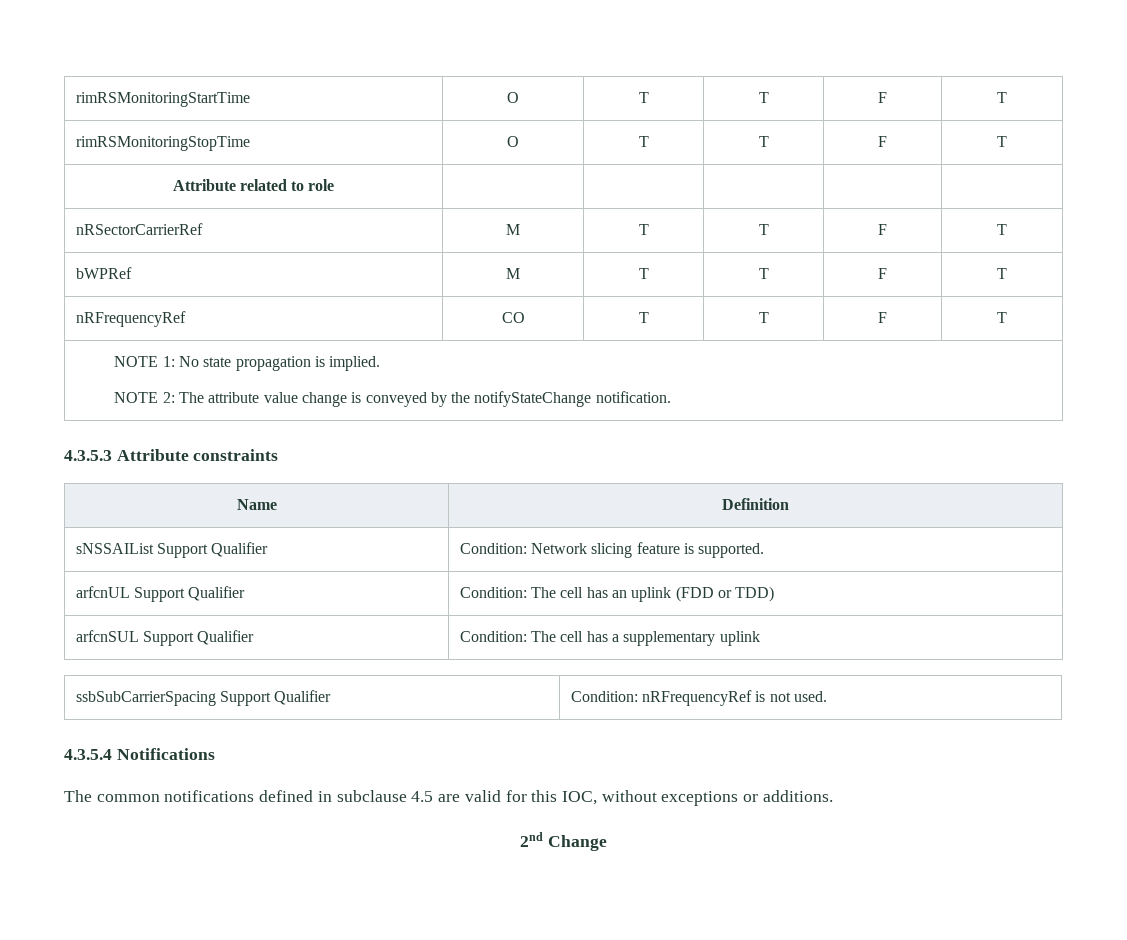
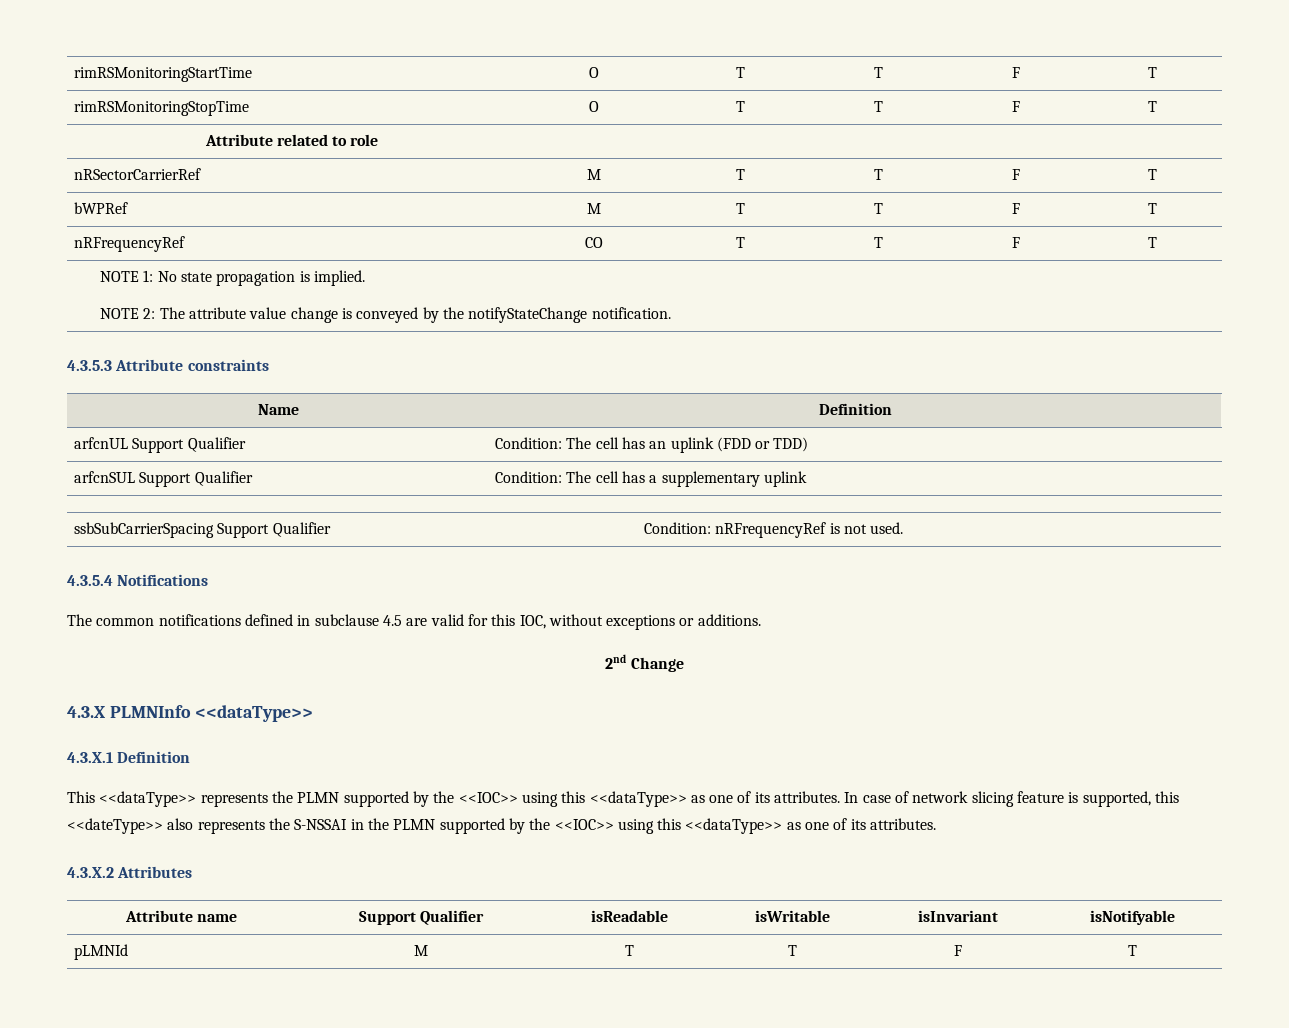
- sNSSAIList Support Qualifier | Condition: Network slicing feature is supported.
+ 4.3.X PLMNInfo <<dataType>>
+ 4.3.X.1 Definition
+ This <<dataType>> represents the PLMN supported by the <<IOC>> using this <<dataType>> as one of its attributes. In case of network slicing feature is supported, this <<dateType>> also represents the S-NSSAI in the PLMN supported by the <<IOC>> using this <<dataType>> as one of its attributes.
+ 4.3.X.2 Attributes
+ Attribute name | Support Qualifier | isReadable | isWritable | isInvariant | isNotifyable
+ pLMNId | M | T | T | F | T

